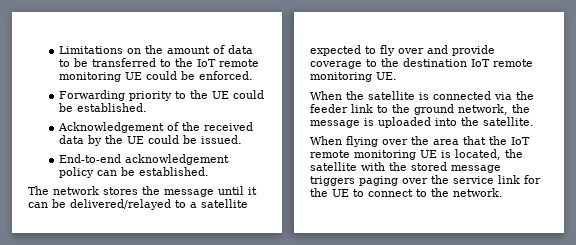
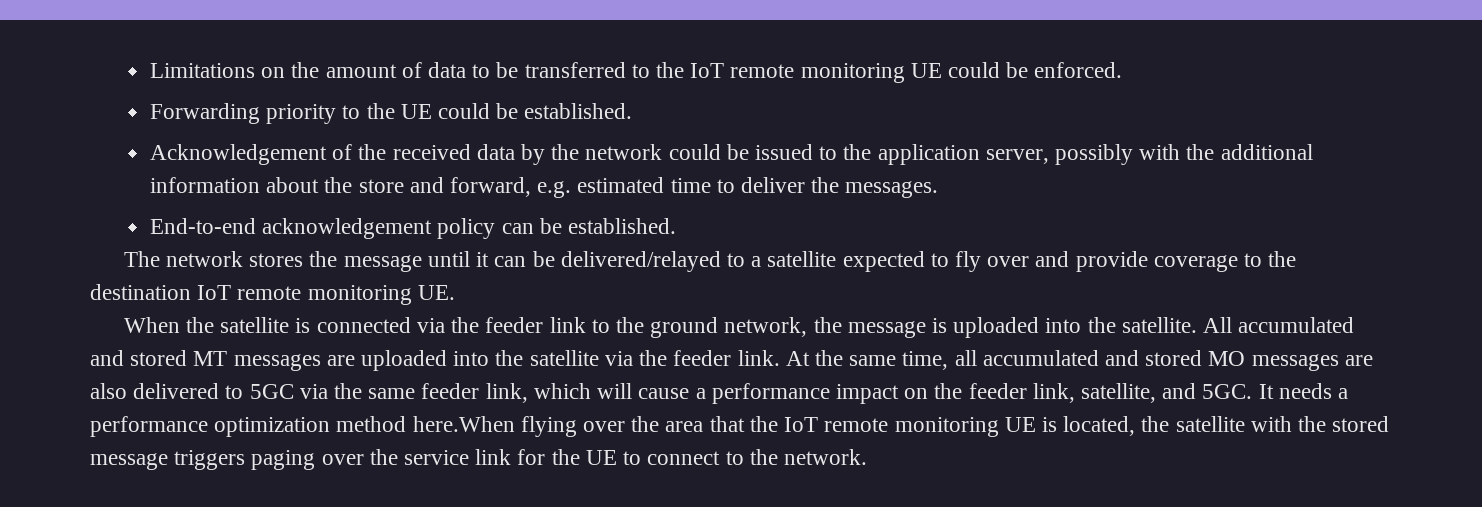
- Acknowledgement of the received data by the UE could be issued.
+ Acknowledgement of the received data by the network could be issued to the application server, possibly with the additional information about the store and forward, e.g. estimated time to deliver the messages.
- When the satellite is connected via the feeder link to the ground network, the message is uploaded into the satellite.
- When flying over the area that the IoT remote monitoring UE is located, the satellite with the stored message triggers paging over the service link for the UE to connect to the network.
+ When the satellite is connected via the feeder link to the ground network, the message is uploaded into the satellite. All accumulated and stored MT messages are uploaded into the satellite via the feeder link. At the same time, all accumulated and stored MO messages are also delivered to 5GC via the same feeder link, which will cause a performance impact on the feeder link, satellite, and 5GC. It needs a performance optimization method here.When flying over the area that the IoT remote monitoring UE is located, the satellite with the stored message triggers paging over the service link for the UE to connect to the network.

